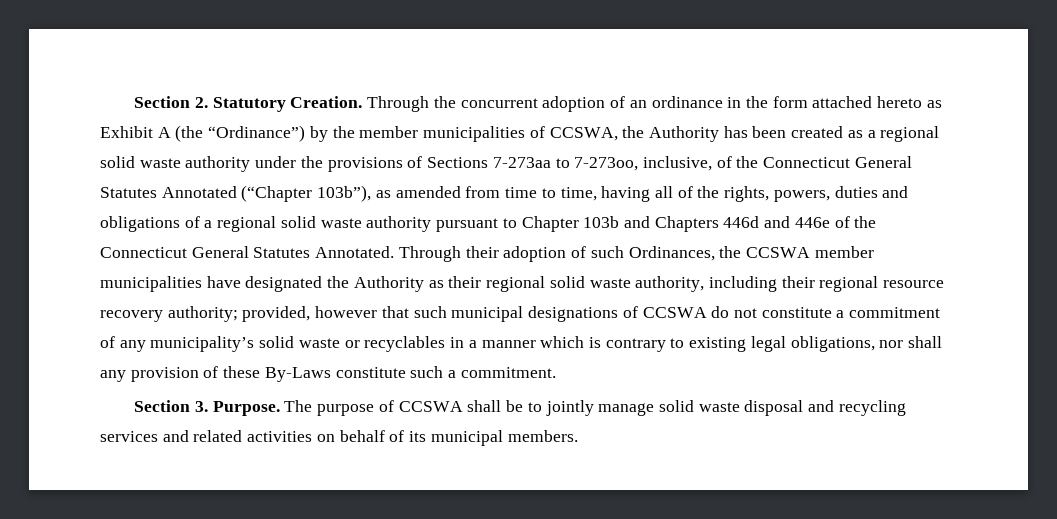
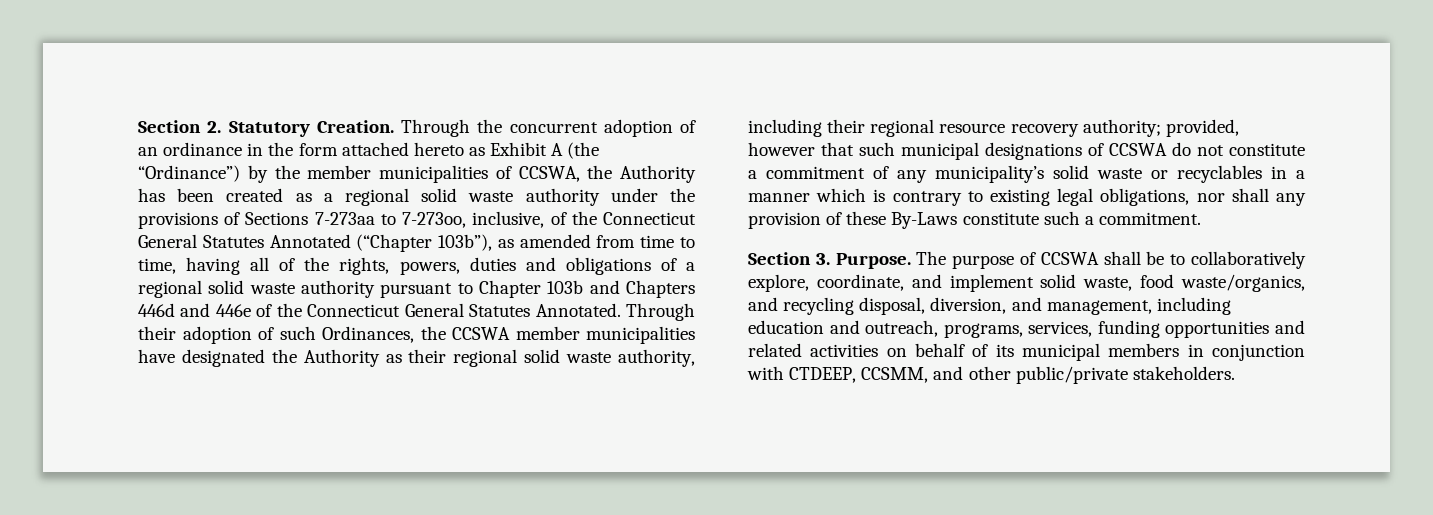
- The purpose of CCSWA shall be to jointly manage solid waste disposal and recycling services and related activities on behalf of its municipal members.
+ The purpose of CCSWA shall be to collaboratively explore, coordinate, and implement solid waste, food waste/organics, and recycling disposal, diversion, and management, including education and outreach, programs, services, funding opportunities and related activities on behalf of its municipal members in conjunction with CTDEEP, CCSMM, and other public/private stakeholders.

